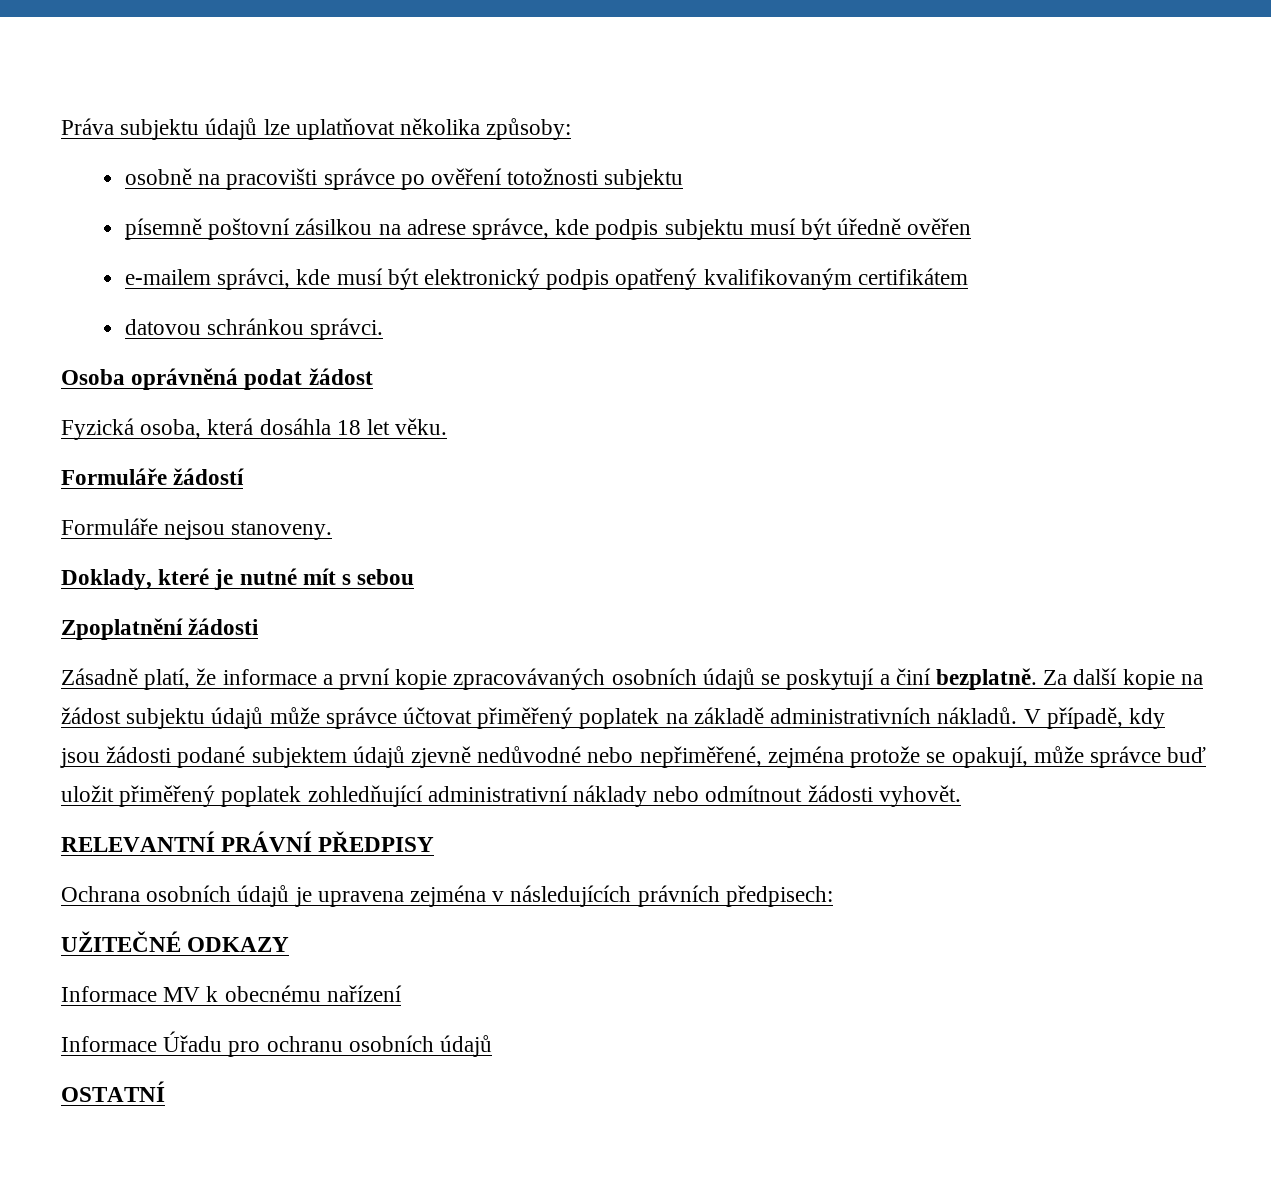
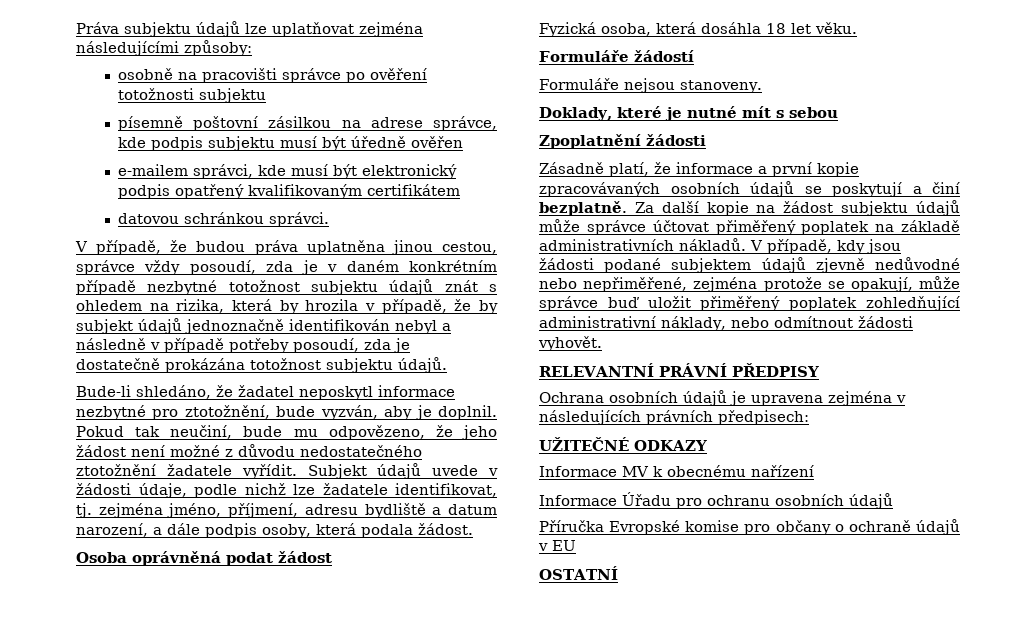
- Práva subjektu údajů lze uplatňovat několika způsoby:
+ Práva subjektu údajů lze uplatňovat zejména následujícími způsoby:
+ V případě, že budou práva uplatněna jinou cestou, správce vždy posoudí, zda je v daném konkrétním případě nezbytné totožnost subjektu údajů znát s ohledem na rizika, která by hrozila v případě, že by subjekt údajů jednoznačně identifikován nebyl a následně v případě potřeby posoudí, zda je dostatečně prokázána totožnost subjektu údajů.
+ Bude-li shledáno, že žadatel neposkytl informace nezbytné pro ztotožnění, bude vyzván, aby je doplnil. Pokud tak neučiní, bude mu odpovězeno, že jeho žádost není možné z důvodu nedostatečného ztotožnění žadatele vyřídit. Subjekt údajů uvede v žádosti údaje, podle nichž lze žadatele identifikovat, tj. zejména jméno, příjmení, adresu bydliště a datum narození, a dále podpis osoby, která podala žádost.
- V případě, kdy jsou žádosti podané subjektem údajů zjevně nedůvodné nebo nepřiměřené, zejména protože se opakují, může správce buď uložit přiměřený poplatek zohledňující administrativní náklady nebo odmítnout žádosti vyhovět.
+ V případě, kdy jsou žádosti podané subjektem údajů zjevně nedůvodné nebo nepřiměřené, zejména protože se opakují, může správce buď uložit přiměřený poplatek zohledňující administrativní náklady, nebo odmítnout žádosti vyhovět.
+ Příručka Evropské komise pro občany o ochraně údajů v EU

